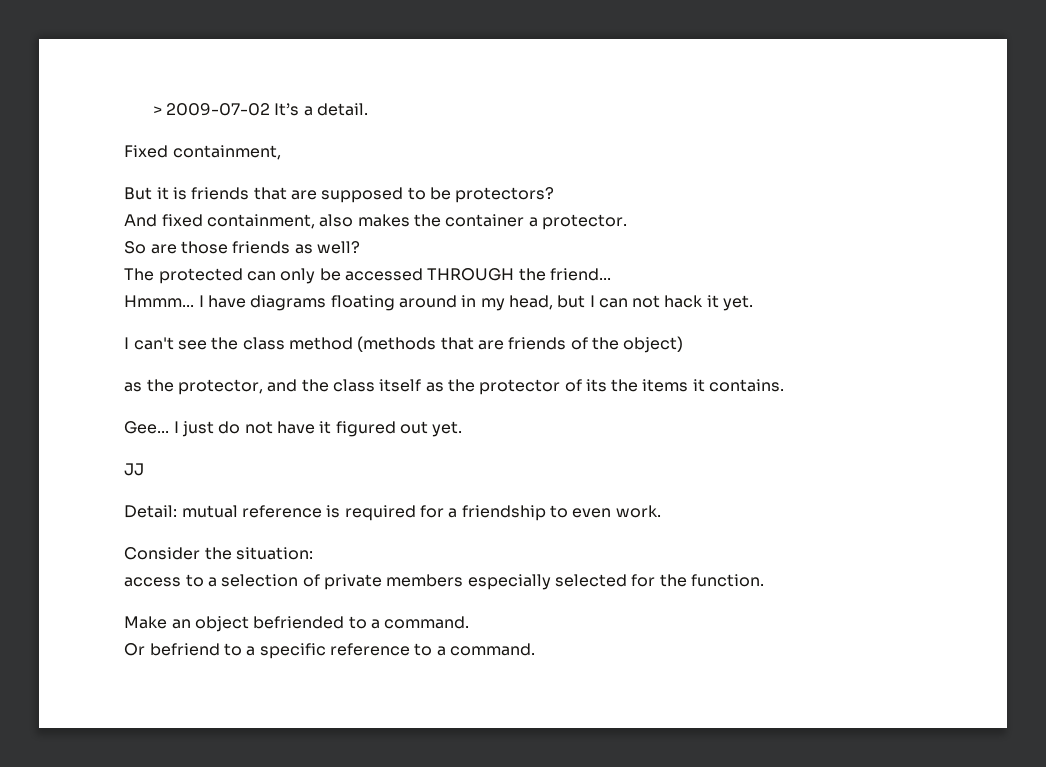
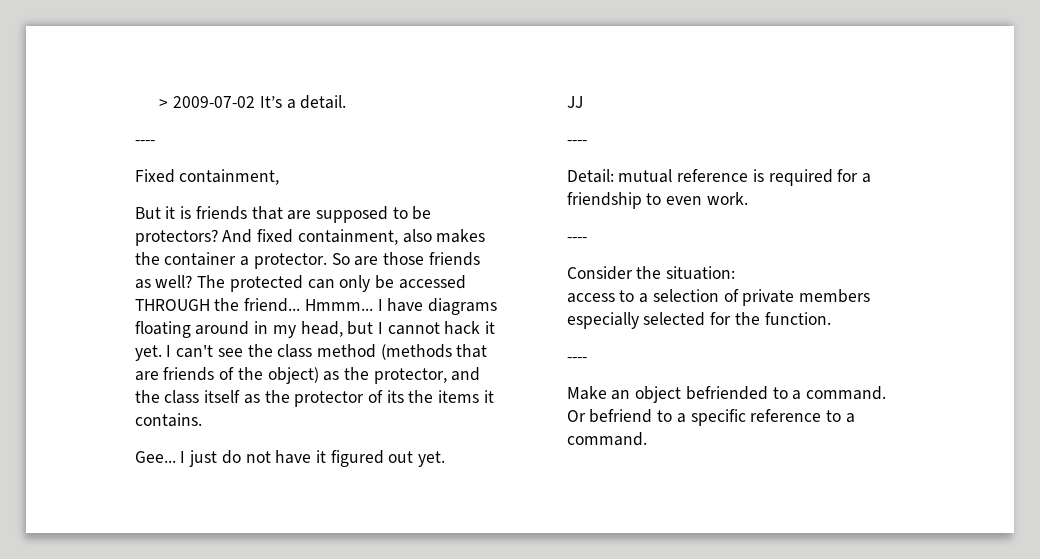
  > 2009-07-02 It’s a detail.
+ ----
- But it is friends that are supposed to be protectors?
- And fixed containment, also makes the container a protector.
- So are those friends as well?
- The protected can only be accessed THROUGH the friend...
- Hmmm...
+ But it is friends that are supposed to be protectors? And fixed containment, also makes the container a protector. So are those friends as well? The protected can only be accessed THROUGH the friend... Hmmm...
- I have diagrams floating around in my head, but I can not hack it yet.
- I can't see the class method (methods that are friends of the object)
- as the protector, and the class itself as the protector of its the items it contains.
+ I have diagrams floating around in my head, but I cannot hack it yet. I can't see the class method (methods that are friends of the object) as the protector, and the class itself as the protector of its the items it contains.
  JJ
+ ----
  Detail: mutual reference is required for a friendship to even work.
+ ----
  access to a selection of private members especially selected for the function.
+ ----

